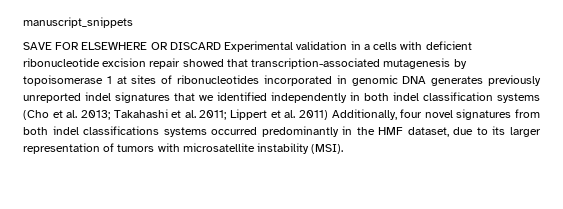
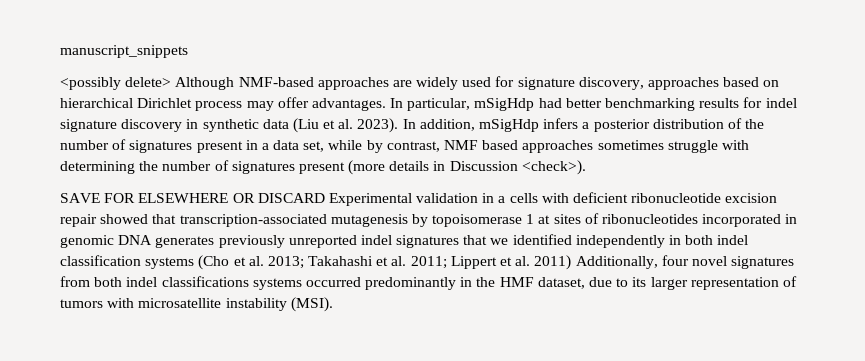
+ <possibly delete> Although NMF-based approaches are widely used for signature discovery, approaches based on hierarchical Dirichlet process may offer advantages. In particular, mSigHdp had better benchmarking results for indel signature discovery in synthetic data (Liu et al. 2023). In addition, mSigHdp infers a posterior distribution of the number of signatures present in a data set, while by contrast, NMF based approaches sometimes struggle with determining the number of signatures present (more details in Discussion <check>).

